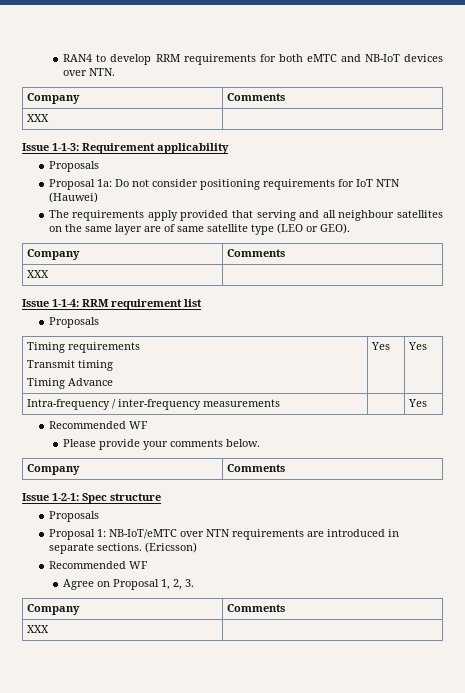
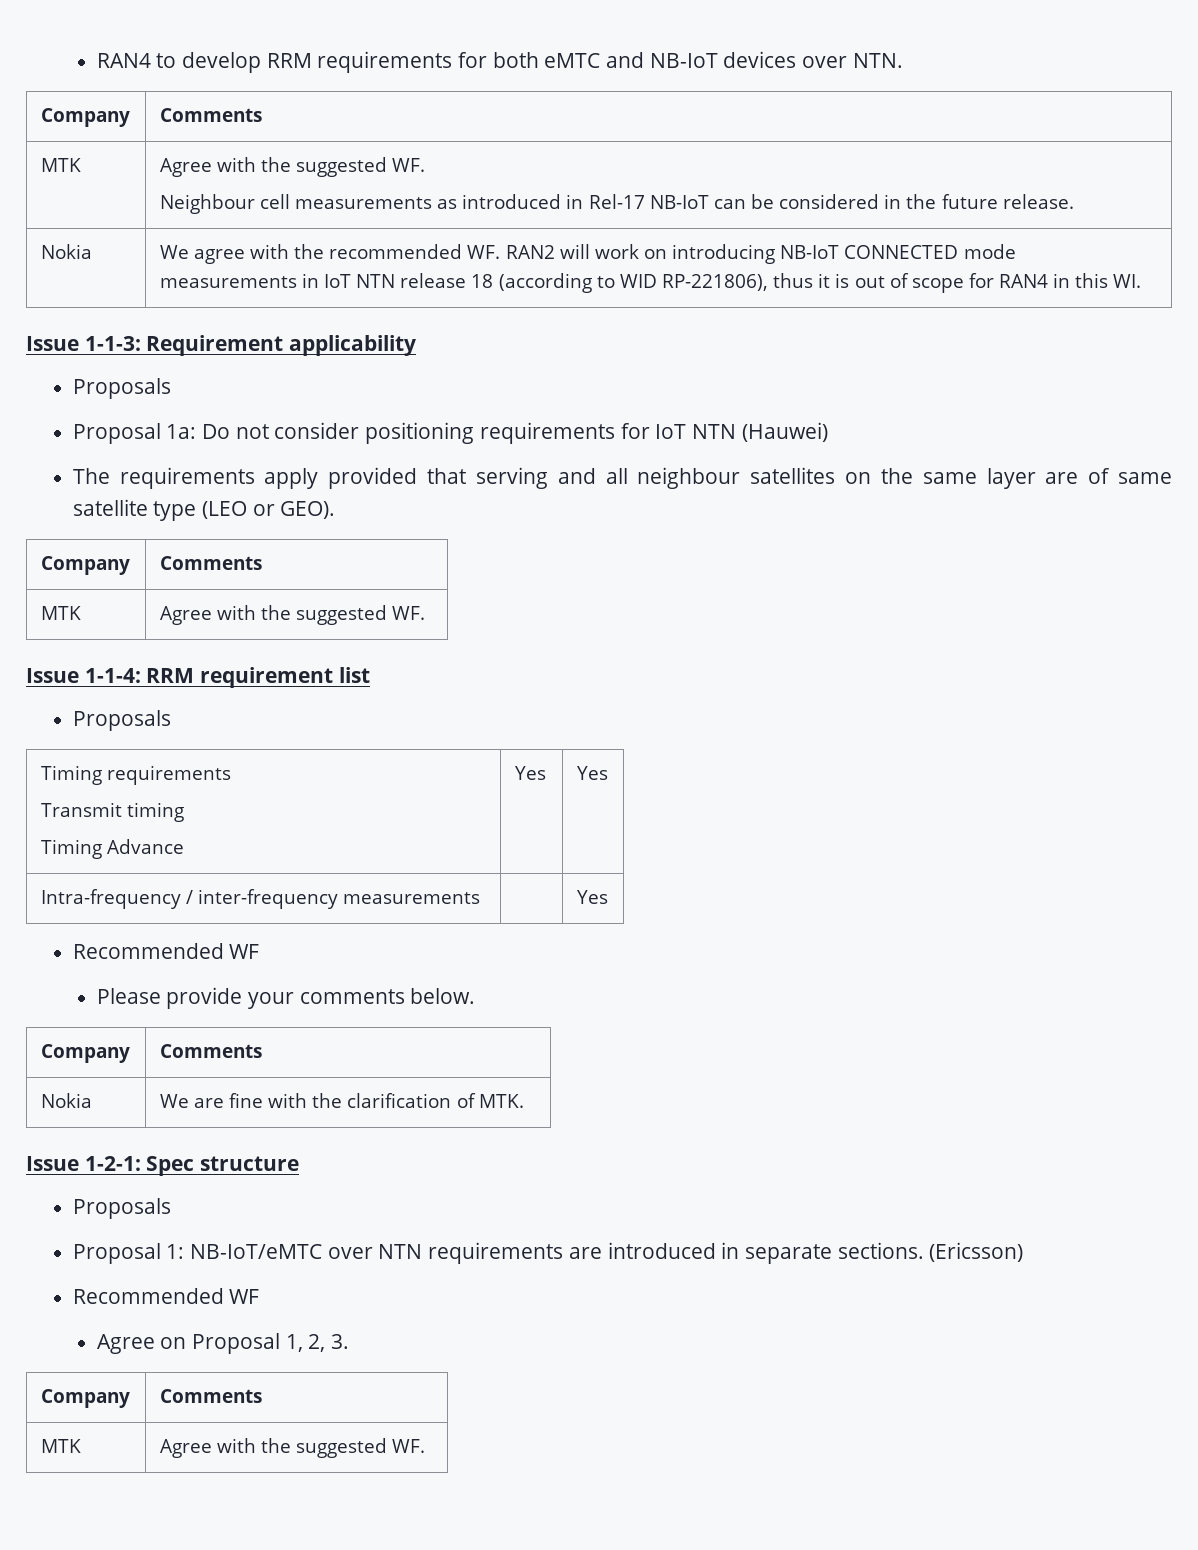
  RAN4 to develop RRM requirements for both eMTC and NB-IoT devices over NTN.
  Company | Comments
- XXX |
+ MTK | Agree with the suggested WF.
+ Neighbour cell measurements as introduced in Rel-17 NB-IoT can be considered in the future release.
+ Nokia | We agree with the recommended WF. RAN2 will work on introducing NB-IoT CONNECTED mode measurements in IoT NTN release 18 (according to WID RP-221806), thus it is out of scope for RAN4 in this WI.
  The requirements apply provided that serving and all neighbour satellites on the same layer are of same satellite type (LEO or GEO).
  Company | Comments
- XXX |
+ MTK | Agree with the suggested WF.
+ Nokia | We are fine with the clarification of MTK.
  Agree on Proposal 1, 2, 3.
  Company | Comments
- XXX |
+ MTK | Agree with the suggested WF.

